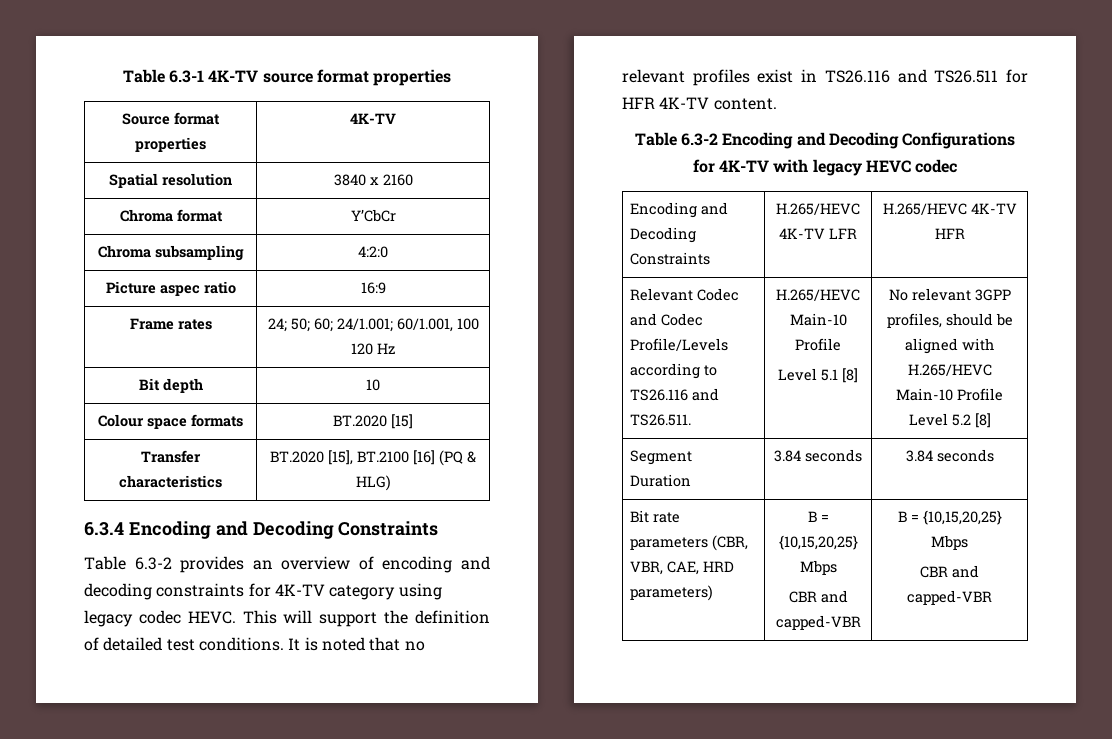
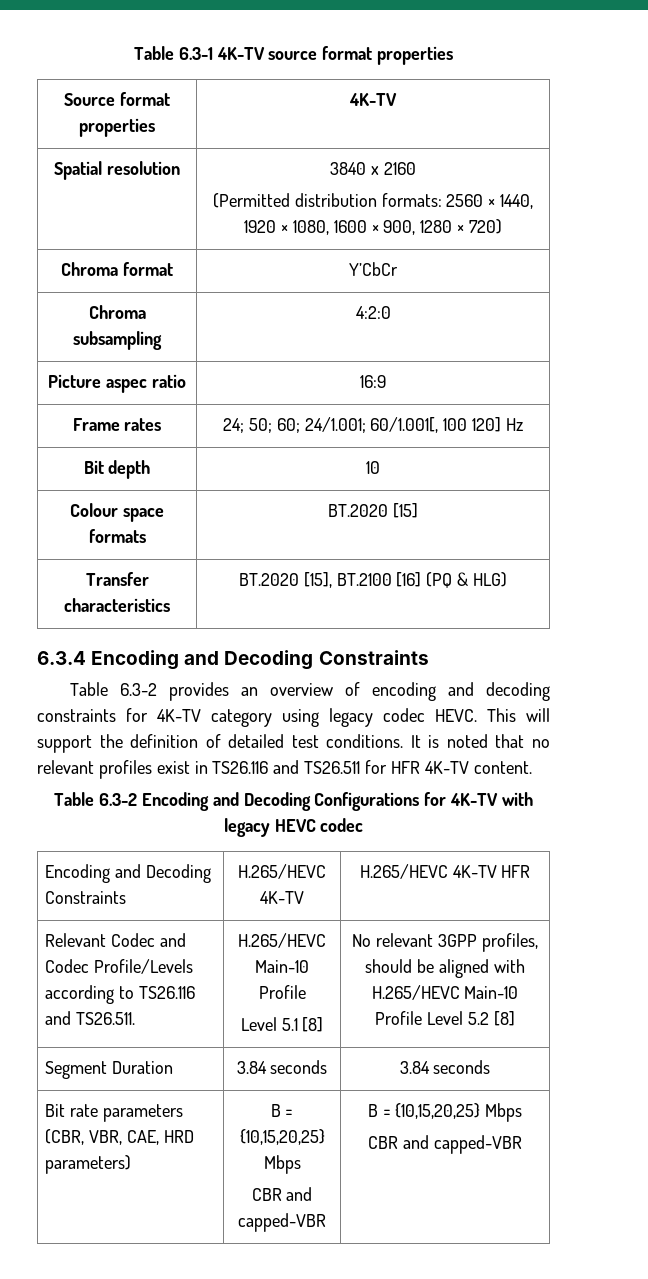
  Spatial resolution | 3840 x 2160
+ (Permitted distribution formats: 2560 × 1440, 1920 × 1080, 1600 × 900, 1280 × 720)
- Frame rates | 24; 50; 60; 24/1.001; 60/1.001, 100 120 Hz
+ Frame rates | 24; 50; 60; 24/1.001; 60/1.001[, 100 120] Hz
- Encoding and Decoding Constraints | H.265/HEVC 4K-TV LFR | H.265/HEVC 4K-TV HFR
+ Encoding and Decoding Constraints | H.265/HEVC 4K-TV | H.265/HEVC 4K-TV HFR

